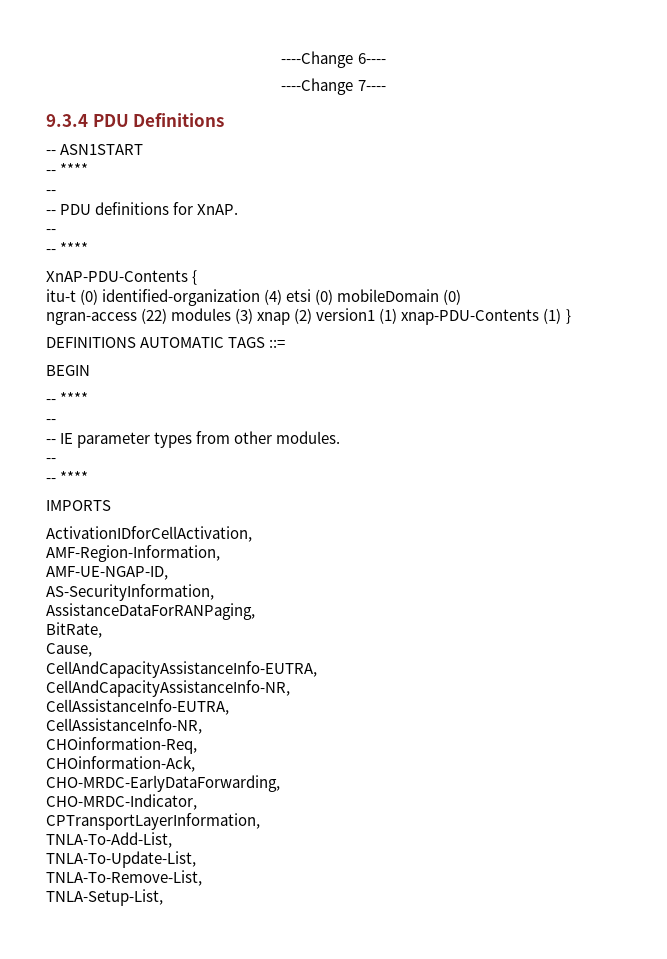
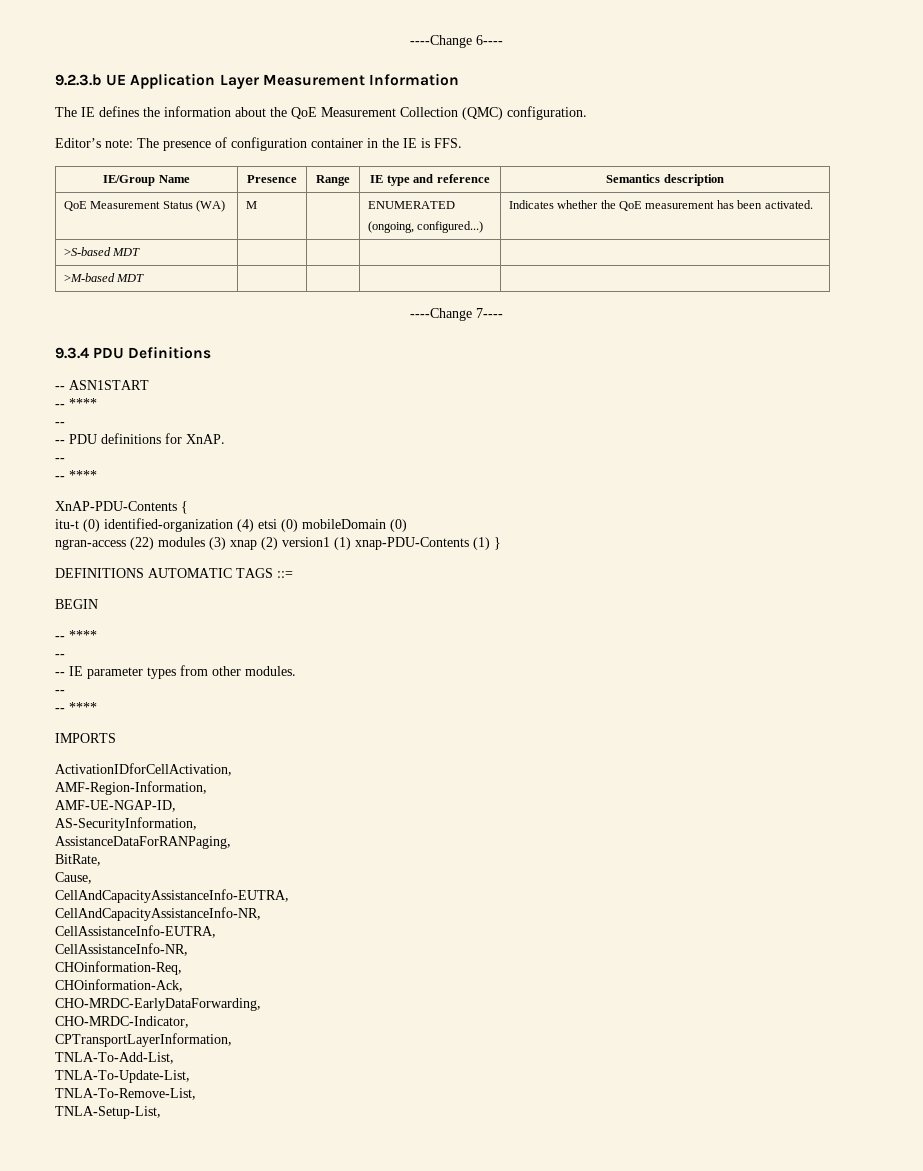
+ 9.2.3.b UE Application Layer Measurement Information
+ The IE defines the information about the QoE Measurement Collection (QMC) configuration.
+ Editor’s note: The presence of configuration container in the IE is FFS.
+ IE/Group Name | Presence | Range | IE type and reference | Semantics description
+ QoE Measurement Status (WA) | M | | ENUMERATED
+ (ongoing, configured...) | Indicates whether the QoE measurement has been activated.
+ >S-based MDT | | | |
+ >M-based MDT | | | |

